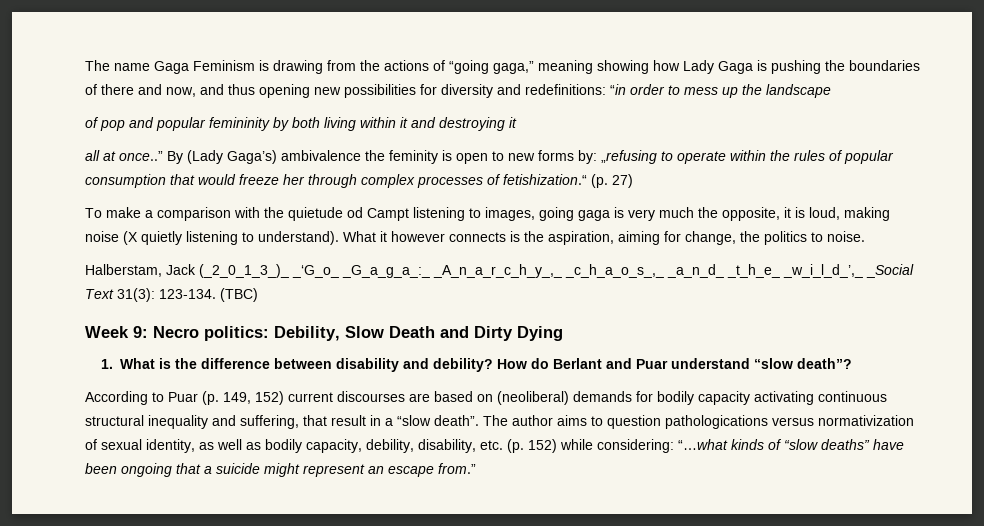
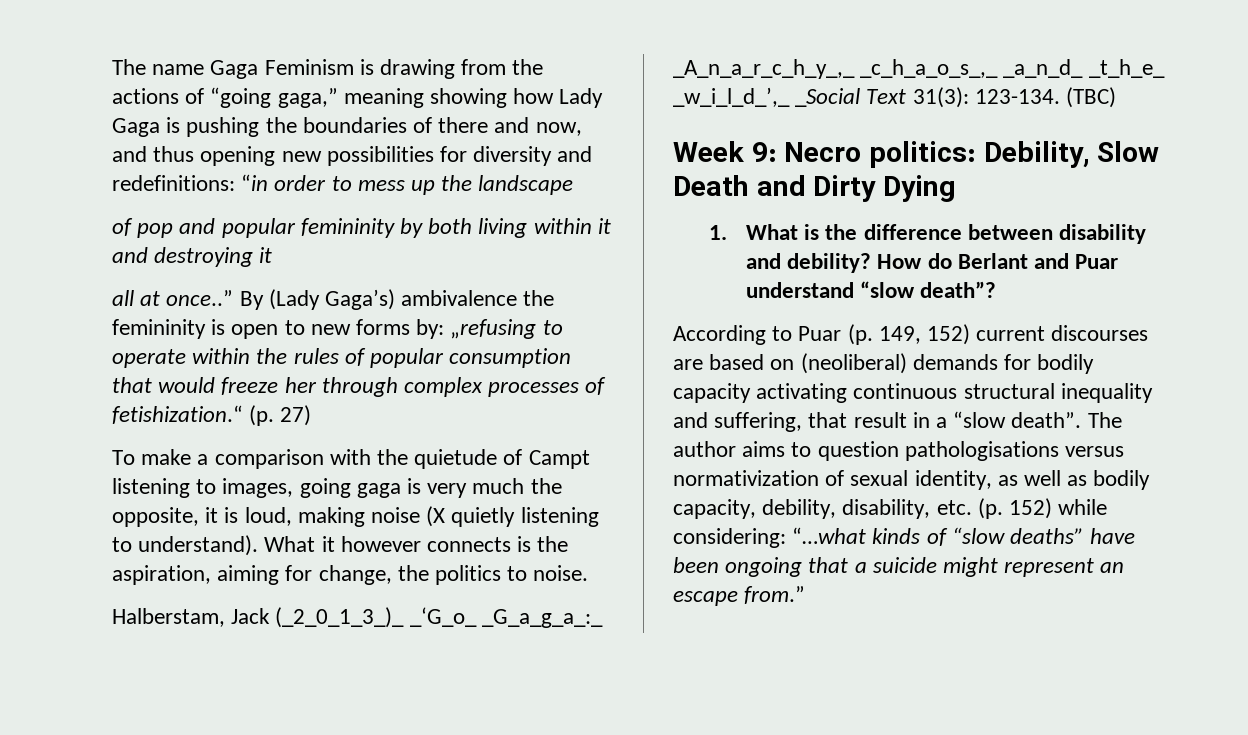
- By (Lady Gaga’s) ambivalence the feminity is open to new forms by: „refusing to operate within the rules of popular consumption that would freeze her through complex processes of fetishization.“ (p. 27)
+ By (Lady Gaga’s) ambivalence the femininity is open to new forms by: „refusing to operate within the rules of popular consumption that would freeze her through complex processes of fetishization.“ (p. 27)
- To make a comparison with the quietude od Campt listening to images, going gaga is very much the opposite, it is loud, making noise (X quietly listening to understand).
+ To make a comparison with the quietude of Campt listening to images, going gaga is very much the opposite, it is loud, making noise (X quietly listening to understand).
- The author aims to question pathologications versus normativization of sexual identity, as well as bodily capacity, debility, disability, etc. (p. 152) while considering: “…what kinds of “slow deaths” have been ongoing that a suicide might represent an escape from.”
+ The author aims to question pathologisations versus normativization of sexual identity, as well as bodily capacity, debility, disability, etc. (p. 152) while considering: “…what kinds of “slow deaths” have been ongoing that a suicide might represent an escape from.”

